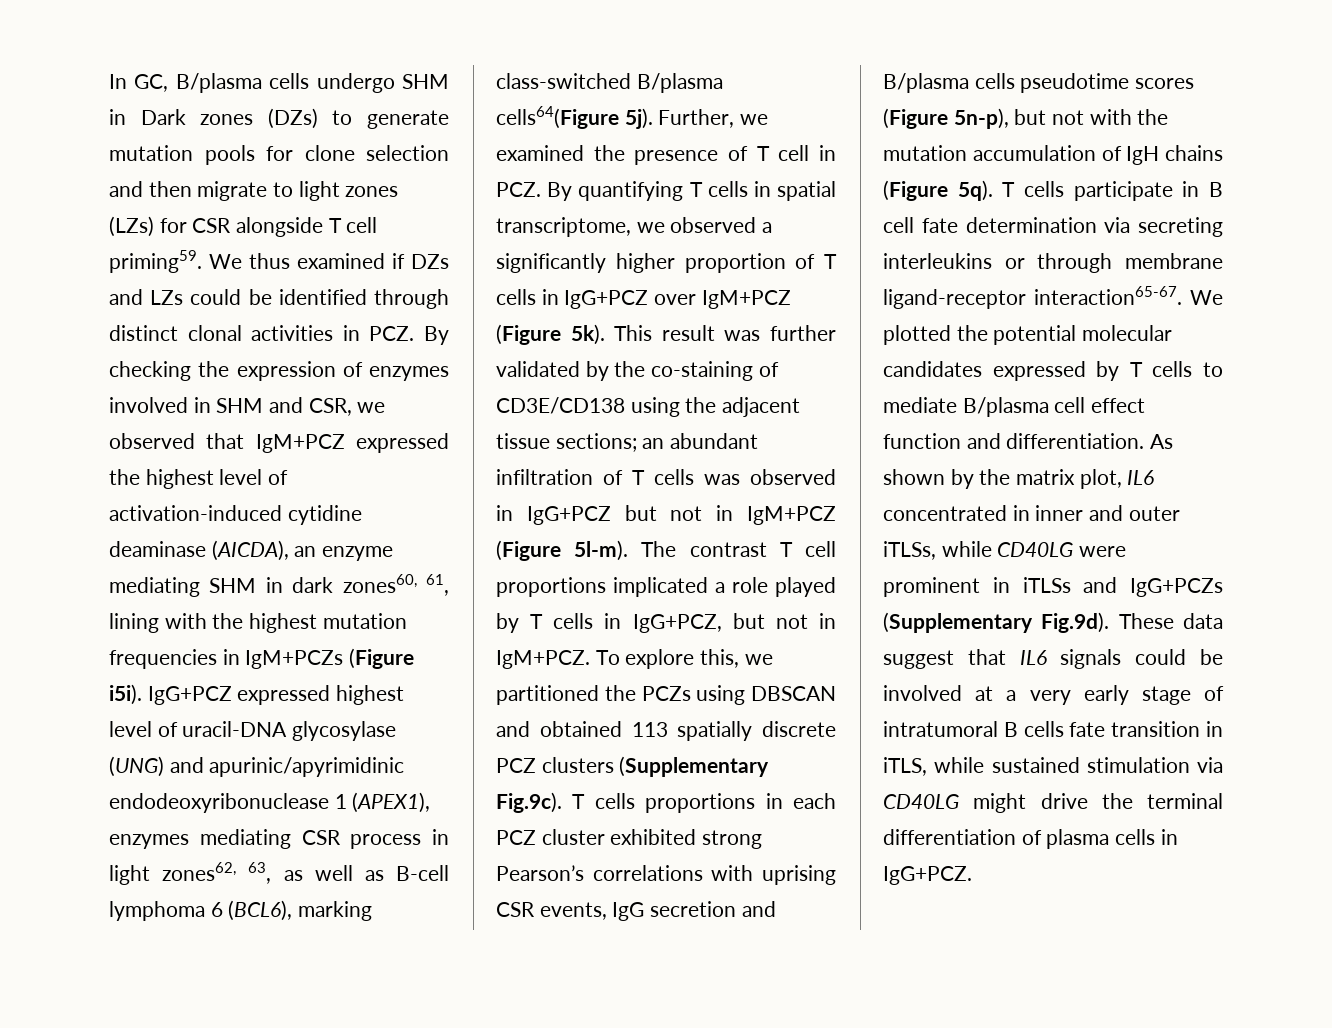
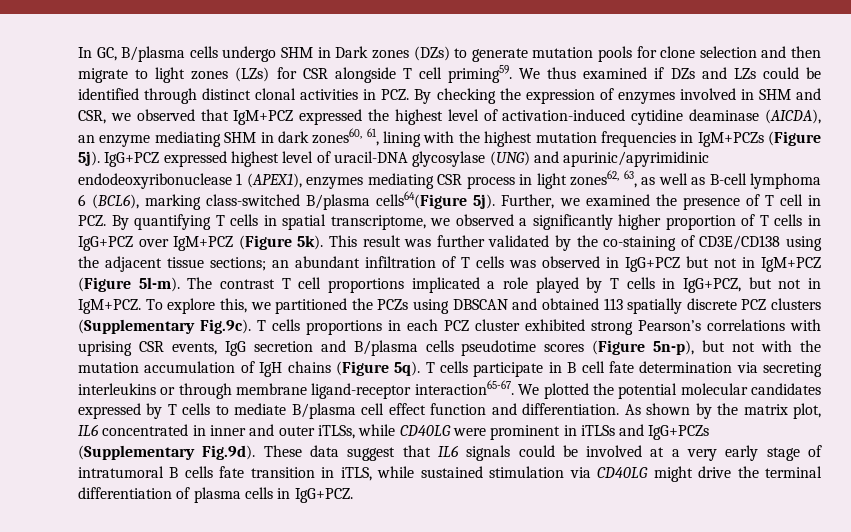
- We thus examined if DZs and LZs could be identified through distinct clonal activities in PCZ. By checking the expression of enzymes involved in SHM and CSR, we observed that IgM+PCZ expressed the highest level of activation-induced cytidine deaminase (AICDA), an enzyme mediating SHM in dark zones60, 61, lining with the highest mutation frequencies in IgM+PCZs (Figure i5i).
+ We thus examined if DZs and LZs could be identified through distinct clonal activities in PCZ. By checking the expression of enzymes involved in SHM and CSR, we observed that IgM+PCZ expressed the highest level of activation-induced cytidine deaminase (AICDA), an enzyme mediating SHM in dark zones60, 61, lining with the highest mutation frequencies in IgM+PCZs (Figure 5j).

